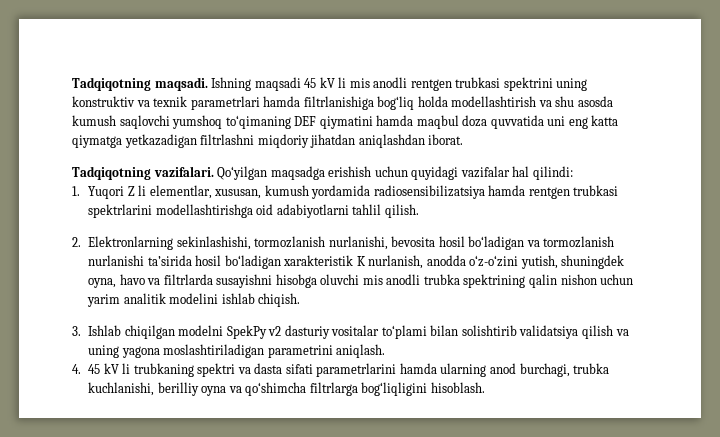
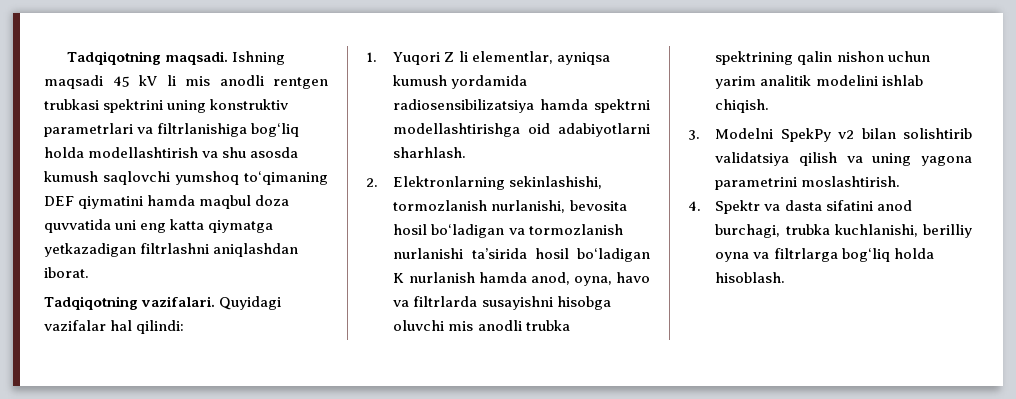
- Ishning maqsadi 45 kV li mis anodli rentgen trubkasi spektrini uning konstruktiv va texnik parametrlari hamda filtrlanishiga bog‘liq holda modellashtirish va shu asosda kumush saqlovchi yumshoq to‘qimaning DEF qiymatini hamda maqbul doza quvvatida uni eng katta qiymatga yetkazadigan filtrlashni miqdoriy jihatdan aniqlashdan iborat.
+ Ishning maqsadi 45 kV li mis anodli rentgen trubkasi spektrini uning konstruktiv parametrlari va filtrlanishiga bog‘liq holda modellashtirish va shu asosda kumush saqlovchi yumshoq to‘qimaning DEF qiymatini hamda maqbul doza quvvatida uni eng katta qiymatga yetkazadigan filtrlashni aniqlashdan iborat.
- Qo‘yilgan maqsadga erishish uchun quyidagi vazifalar hal qilindi:
+ Quyidagi vazifalar hal qilindi:
- 1. Yuqori Z li elementlar, xususan, kumush yordamida radiosensibilizatsiya hamda rentgen trubkasi spektrlarini modellashtirishga oid adabiyotlarni tahlil qilish.
+ 1. Yuqori Z li elementlar, ayniqsa kumush yordamida radiosensibilizatsiya hamda spektrni modellashtirishga oid adabiyotlarni sharhlash.
- 2. Elektronlarning sekinlashishi, tormozlanish nurlanishi, bevosita hosil bo‘ladigan va tormozlanish nurlanishi ta’sirida hosil bo‘ladigan xarakteristik K nurlanish, anodda o‘z-o‘zini yutish, shuningdek oyna, havo va filtrlarda susayishni hisobga oluvchi mis anodli trubka spektrining qalin nishon uchun yarim analitik modelini ishlab chiqish.
+ 2. Elektronlarning sekinlashishi, tormozlanish nurlanishi, bevosita hosil bo‘ladigan va tormozlanish nurlanishi ta’sirida hosil bo‘ladigan K nurlanish hamda anod, oyna, havo va filtrlarda susayishni hisobga oluvchi mis anodli trubka spektrining qalin nishon uchun yarim analitik modelini ishlab chiqish.
- 3. Ishlab chiqilgan modelni SpekPy v2 dasturiy vositalar to‘plami bilan solishtirib validatsiya qilish va uning yagona moslashtiriladigan parametrini aniqlash.
- 4. 45 kV li trubkaning spektri va dasta sifati parametrlarini hamda ularning anod burchagi, trubka kuchlanishi, berilliy oyna va qo‘shimcha filtrlarga bog‘liqligini hisoblash.
+ 3. Modelni SpekPy v2 bilan solishtirib validatsiya qilish va uning yagona parametrini moslashtirish.
+ 4. Spektr va dasta sifatini anod burchagi, trubka kuchlanishi, berilliy oyna va filtrlarga bog‘liq holda hisoblash.

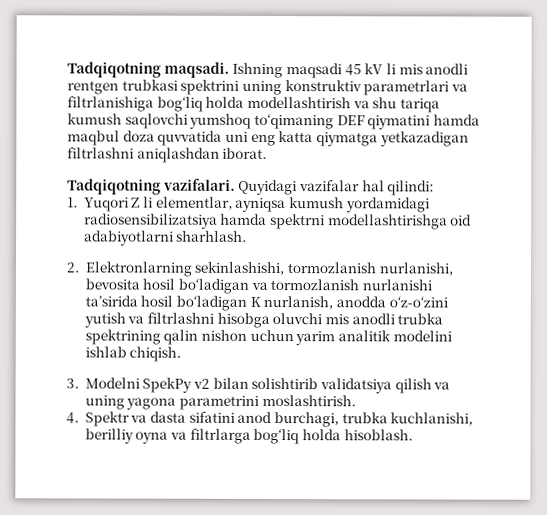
- Ishning maqsadi 45 kV li mis anodli rentgen trubkasi spektrini uning konstruktiv parametrlari va filtrlanishiga bog‘liq holda modellashtirish va shu asosda kumush saqlovchi yumshoq to‘qimaning DEF qiymatini hamda maqbul doza quvvatida uni eng katta qiymatga yetkazadigan filtrlashni aniqlashdan iborat.
+ Ishning maqsadi 45 kV li mis anodli rentgen trubkasi spektrini uning konstruktiv parametrlari va filtrlanishiga bog‘liq holda modellashtirish va shu tariqa kumush saqlovchi yumshoq to‘qimaning DEF qiymatini hamda maqbul doza quvvatida uni eng katta qiymatga yetkazadigan filtrlashni aniqlashdan iborat.
- 1. Yuqori Z li elementlar, ayniqsa kumush yordamida radiosensibilizatsiya hamda spektrni modellashtirishga oid adabiyotlarni sharhlash.
+ 1. Yuqori Z li elementlar, ayniqsa kumush yordamidagi radiosensibilizatsiya hamda spektrni modellashtirishga oid adabiyotlarni sharhlash.
- 2. Elektronlarning sekinlashishi, tormozlanish nurlanishi, bevosita hosil bo‘ladigan va tormozlanish nurlanishi ta’sirida hosil bo‘ladigan K nurlanish hamda anod, oyna, havo va filtrlarda susayishni hisobga oluvchi mis anodli trubka spektrining qalin nishon uchun yarim analitik modelini ishlab chiqish.
+ 2. Elektronlarning sekinlashishi, tormozlanish nurlanishi, bevosita hosil bo‘ladigan va tormozlanish nurlanishi ta’sirida hosil bo‘ladigan K nurlanish, anodda o‘z-o‘zini yutish va filtrlashni hisobga oluvchi mis anodli trubka spektrining qalin nishon uchun yarim analitik modelini ishlab chiqish.

